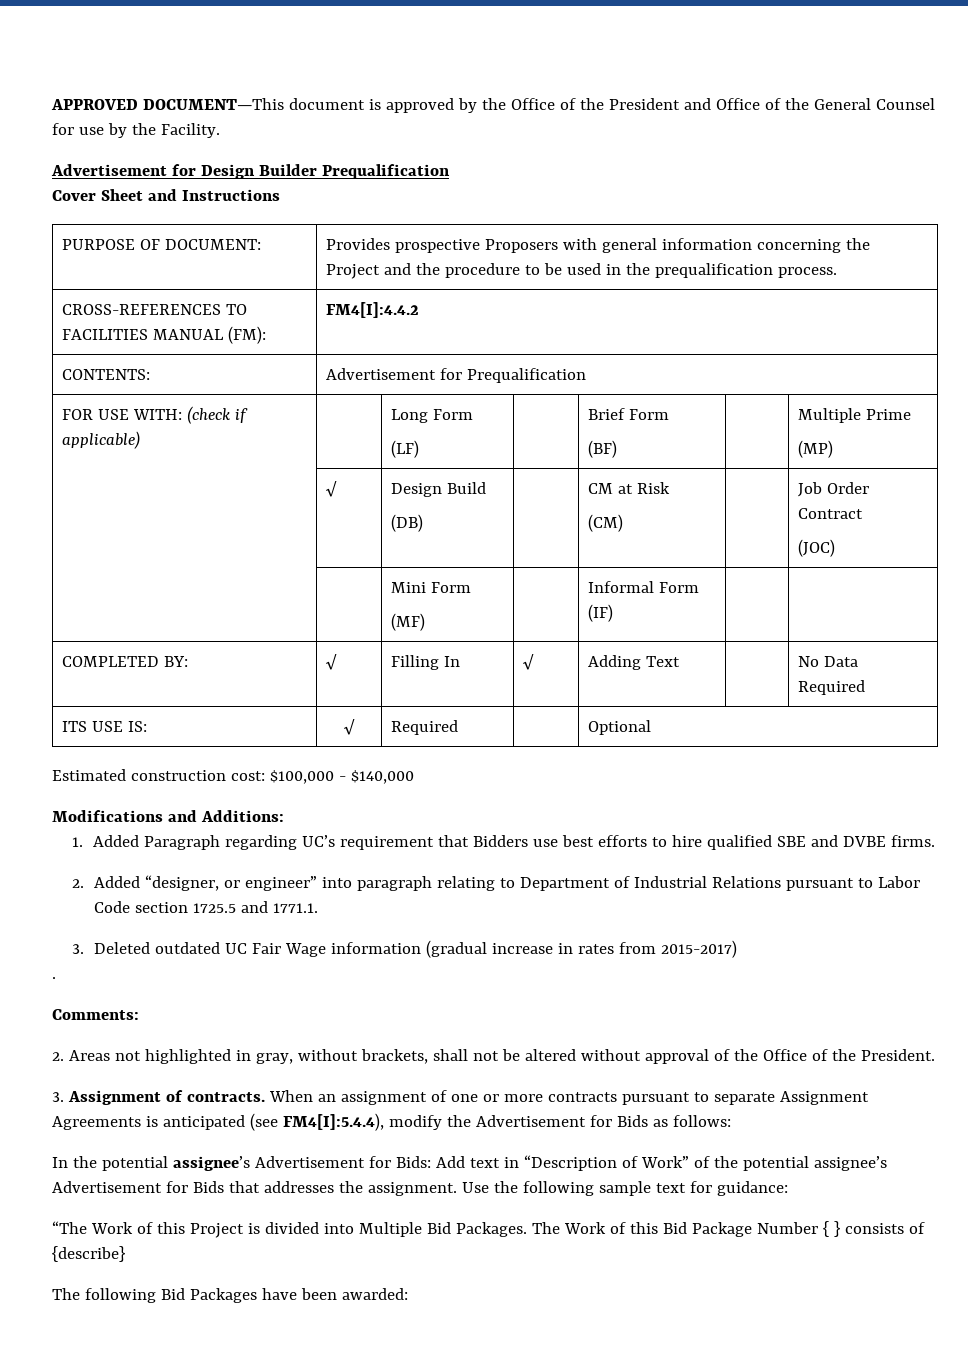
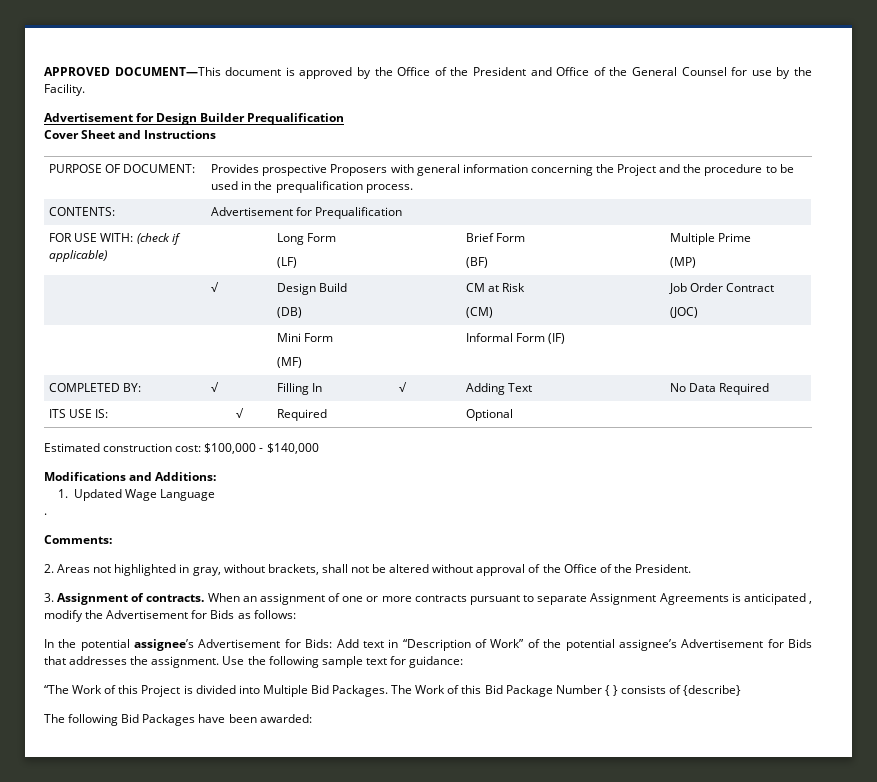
- CROSS-REFERENCES TO FACILITIES MANUAL (FM): | FM4[I]:4.4.2
- 1. Added Paragraph regarding UC’s requirement that Bidders use best efforts to hire qualified SBE and DVBE firms.
- 2. Added “designer, or engineer” into paragraph relating to Department of Industrial Relations pursuant to Labor Code section 1725.5 and 1771.1.
- 3. Deleted outdated UC Fair Wage information (gradual increase in rates from 2015-2017)
+ 1. Updated Wage Language
- When an assignment of one or more contracts pursuant to separate Assignment Agreements is anticipated (see FM4[I]:5.4.4), modify the Advertisement for Bids as follows:
+ When an assignment of one or more contracts pursuant to separate Assignment Agreements is anticipated , modify the Advertisement for Bids as follows:

